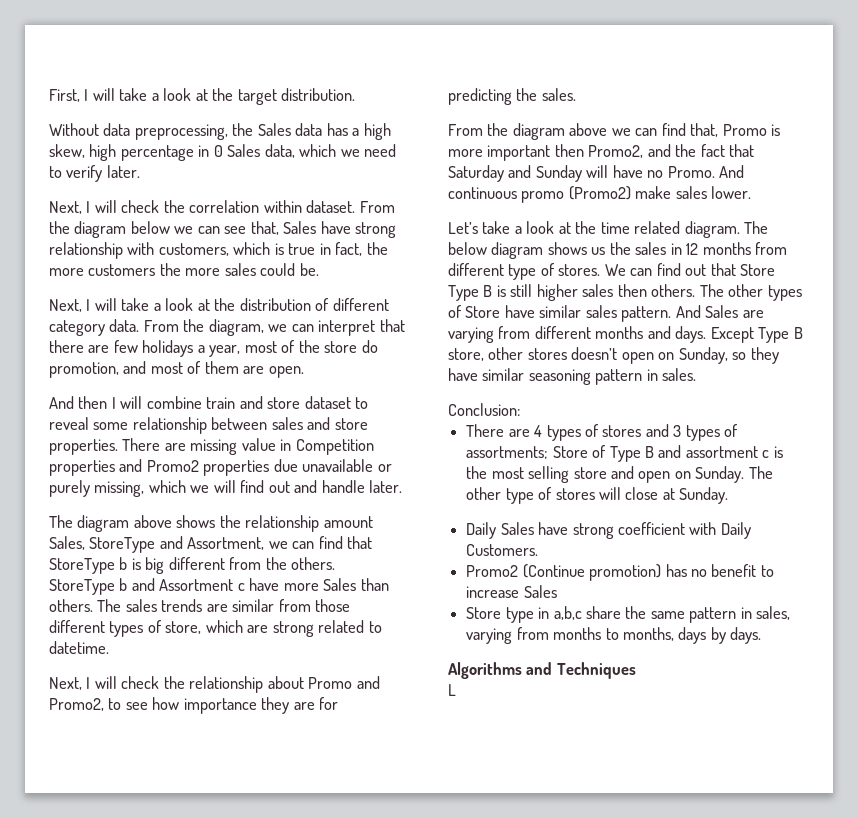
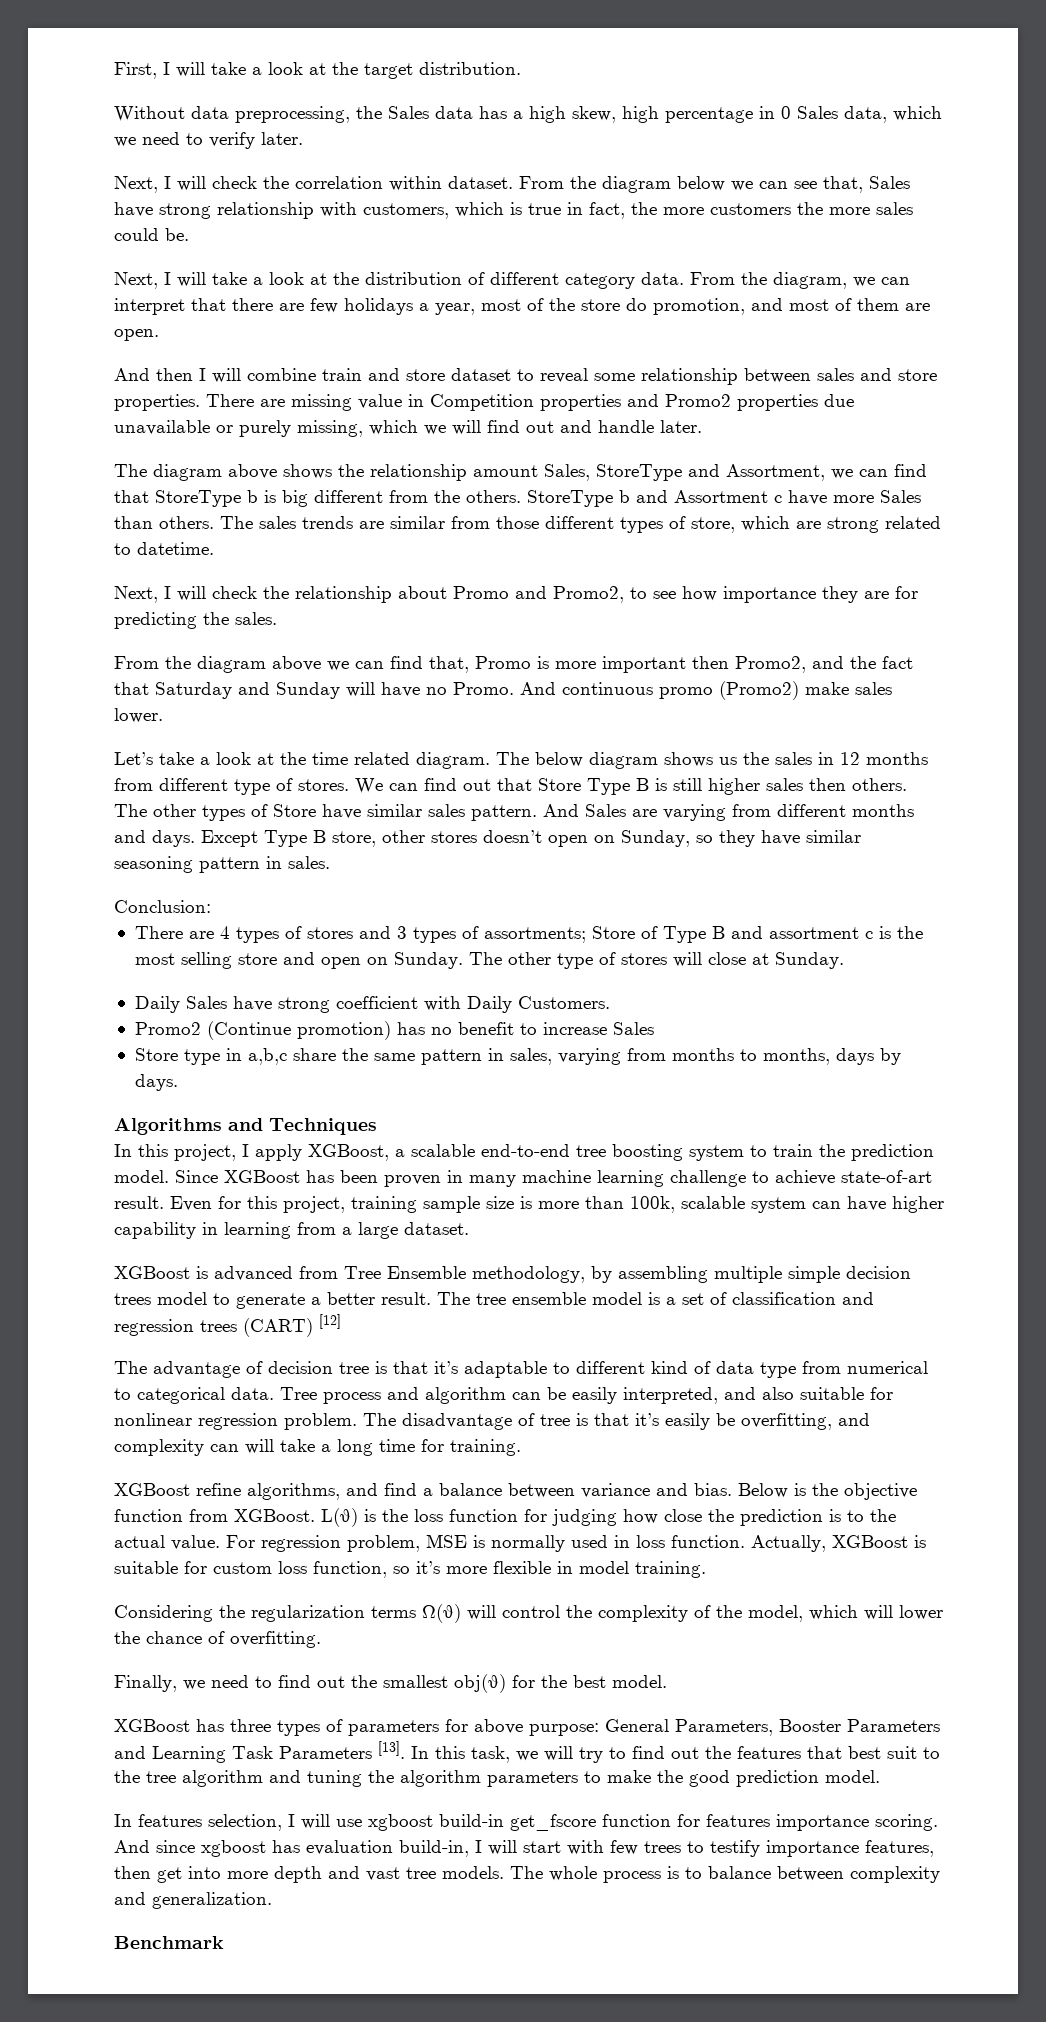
- L
+ In this project, I apply XGBoost, a scalable end-to-end tree boosting system to train the prediction model. Since XGBoost has been proven in many machine learning challenge to achieve state-of-art result. Even for this project, training sample size is more than 100k, scalable system can have higher capability in learning from a large dataset.
+ XGBoost is advanced from Tree Ensemble methodology, by assembling multiple simple decision trees model to generate a better result. The tree ensemble model is a set of classification and regression trees (CART) [12]
+ The advantage of decision tree is that it’s adaptable to different kind of data type from numerical to categorical data. Tree process and algorithm can be easily interpreted, and also suitable for nonlinear regression problem. The disadvantage of tree is that it’s easily be overfitting, and complexity can will take a long time for training.
+ XGBoost refine algorithms, and find a balance between variance and bias. Below is the objective function from XGBoost. L(θ) is the loss function for judging how close the prediction is to the actual value. For regression problem, MSE is normally used in loss function. Actually, XGBoost is suitable for custom loss function, so it’s more flexible in model training.
+ Considering the regularization terms Ω(θ) will control the complexity of the model, which will lower the chance of overfitting.
+ Finally, we need to find out the smallest obj(θ) for the best model.
+ XGBoost has three types of parameters for above purpose: General Parameters, Booster Parameters and Learning Task Parameters [13]. In this task, we will try to find out the features that best suit to the tree algorithm and tuning the algorithm parameters to make the good prediction model.
+ In features selection, I will use xgboost build-in get_fscore function for features importance scoring. And since xgboost has evaluation build-in, I will start with few trees to testify importance features, then get into more depth and vast tree models. The whole process is to balance between complexity and generalization.
+ Benchmark

